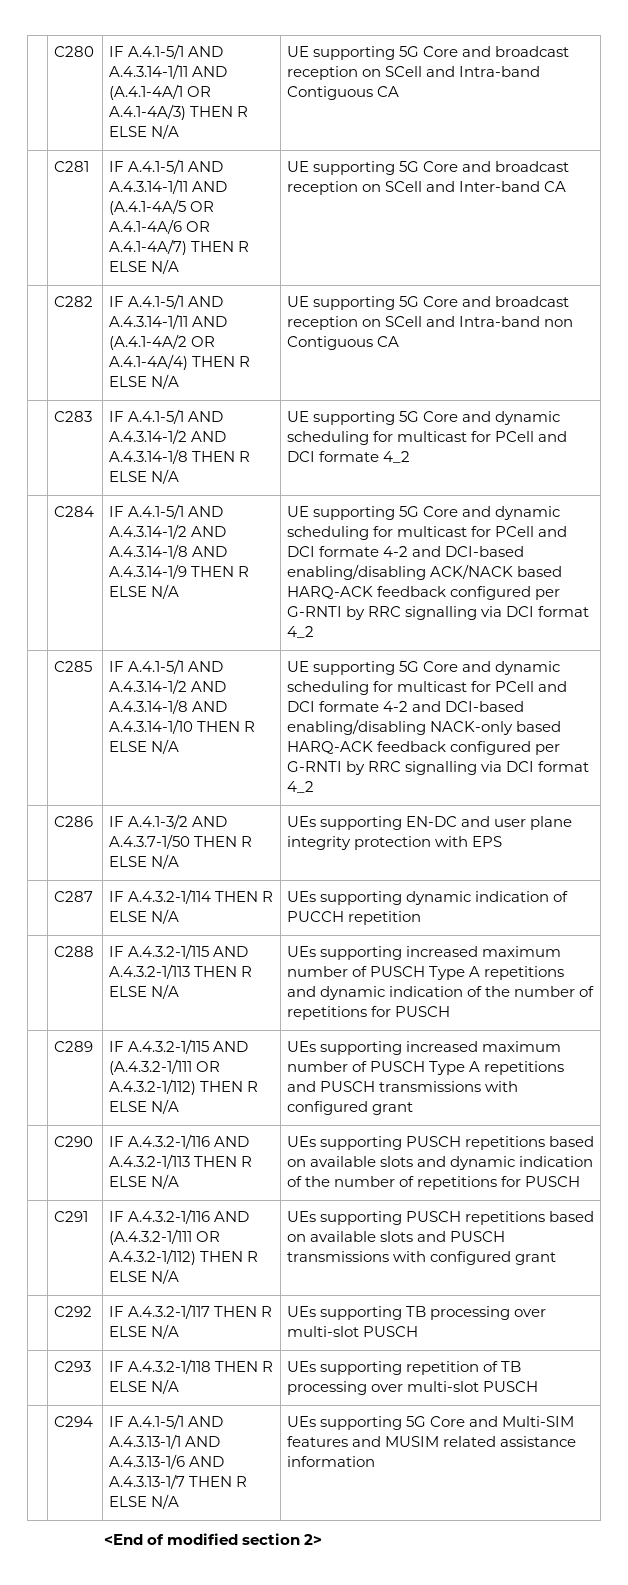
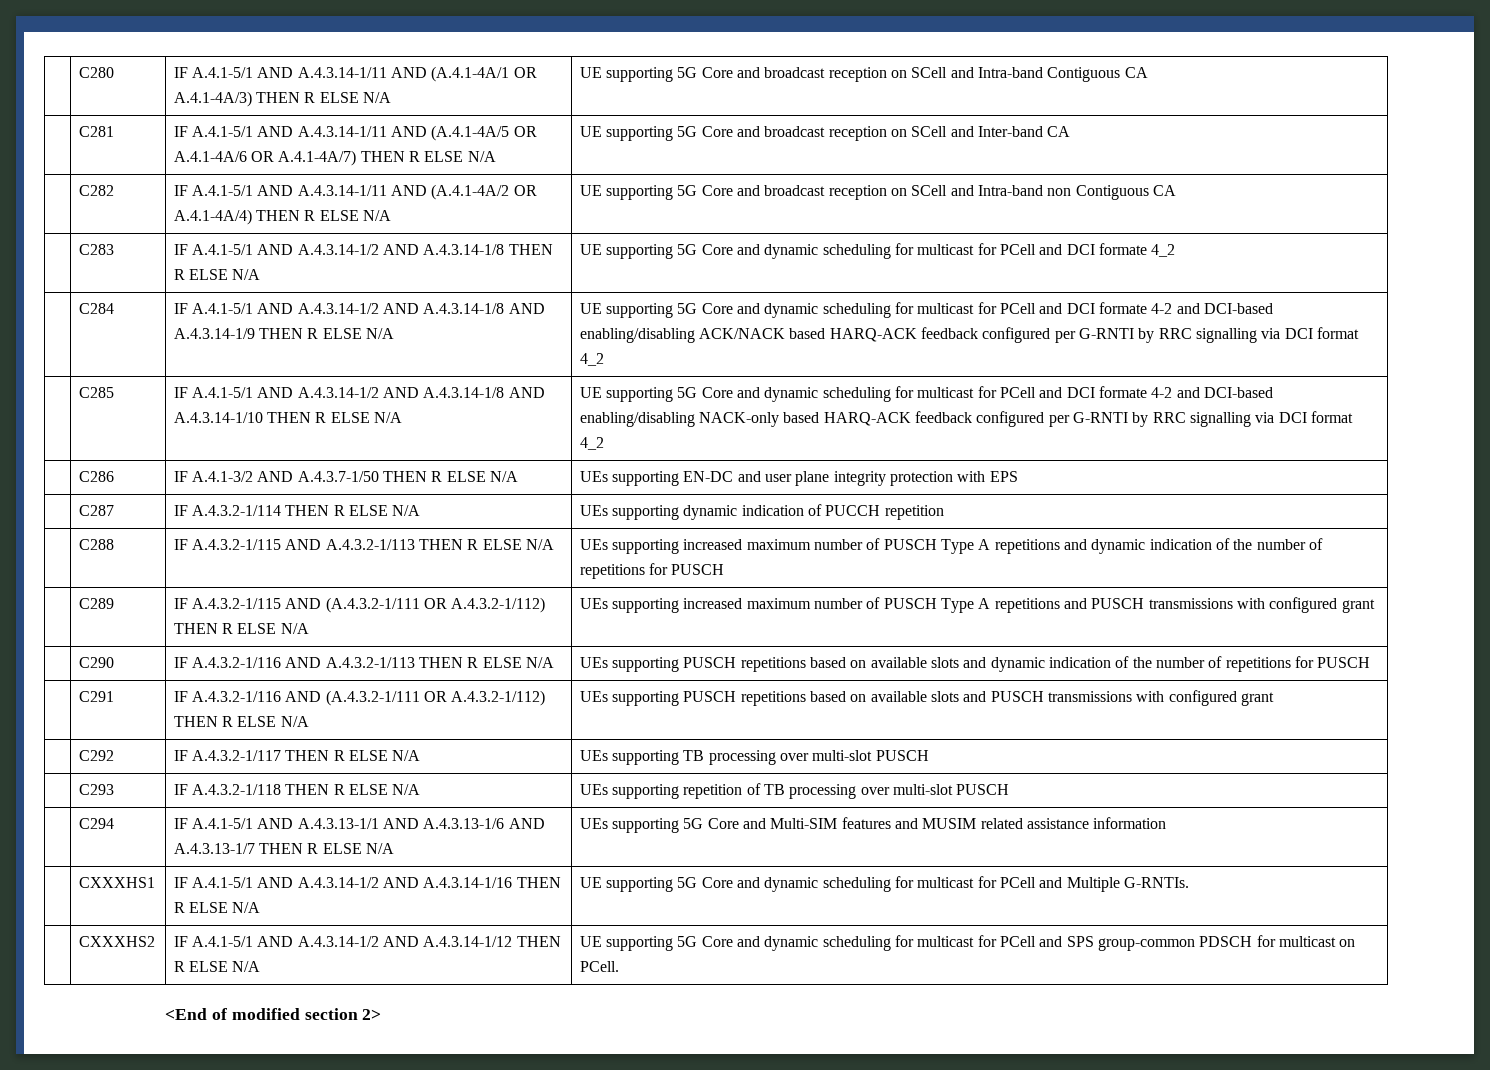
+ | CXXXHS1 | IF A.4.1-5/1 AND A.4.3.14-1/2 AND A.4.3.14-1/16 THEN R ELSE N/A | UE supporting 5G Core and dynamic scheduling for multicast for PCell and Multiple G-RNTIs.
+ | CXXXHS2 | IF A.4.1-5/1 AND A.4.3.14-1/2 AND A.4.3.14-1/12 THEN R ELSE N/A | UE supporting 5G Core and dynamic scheduling for multicast for PCell and SPS group-common PDSCH for multicast on PCell.

